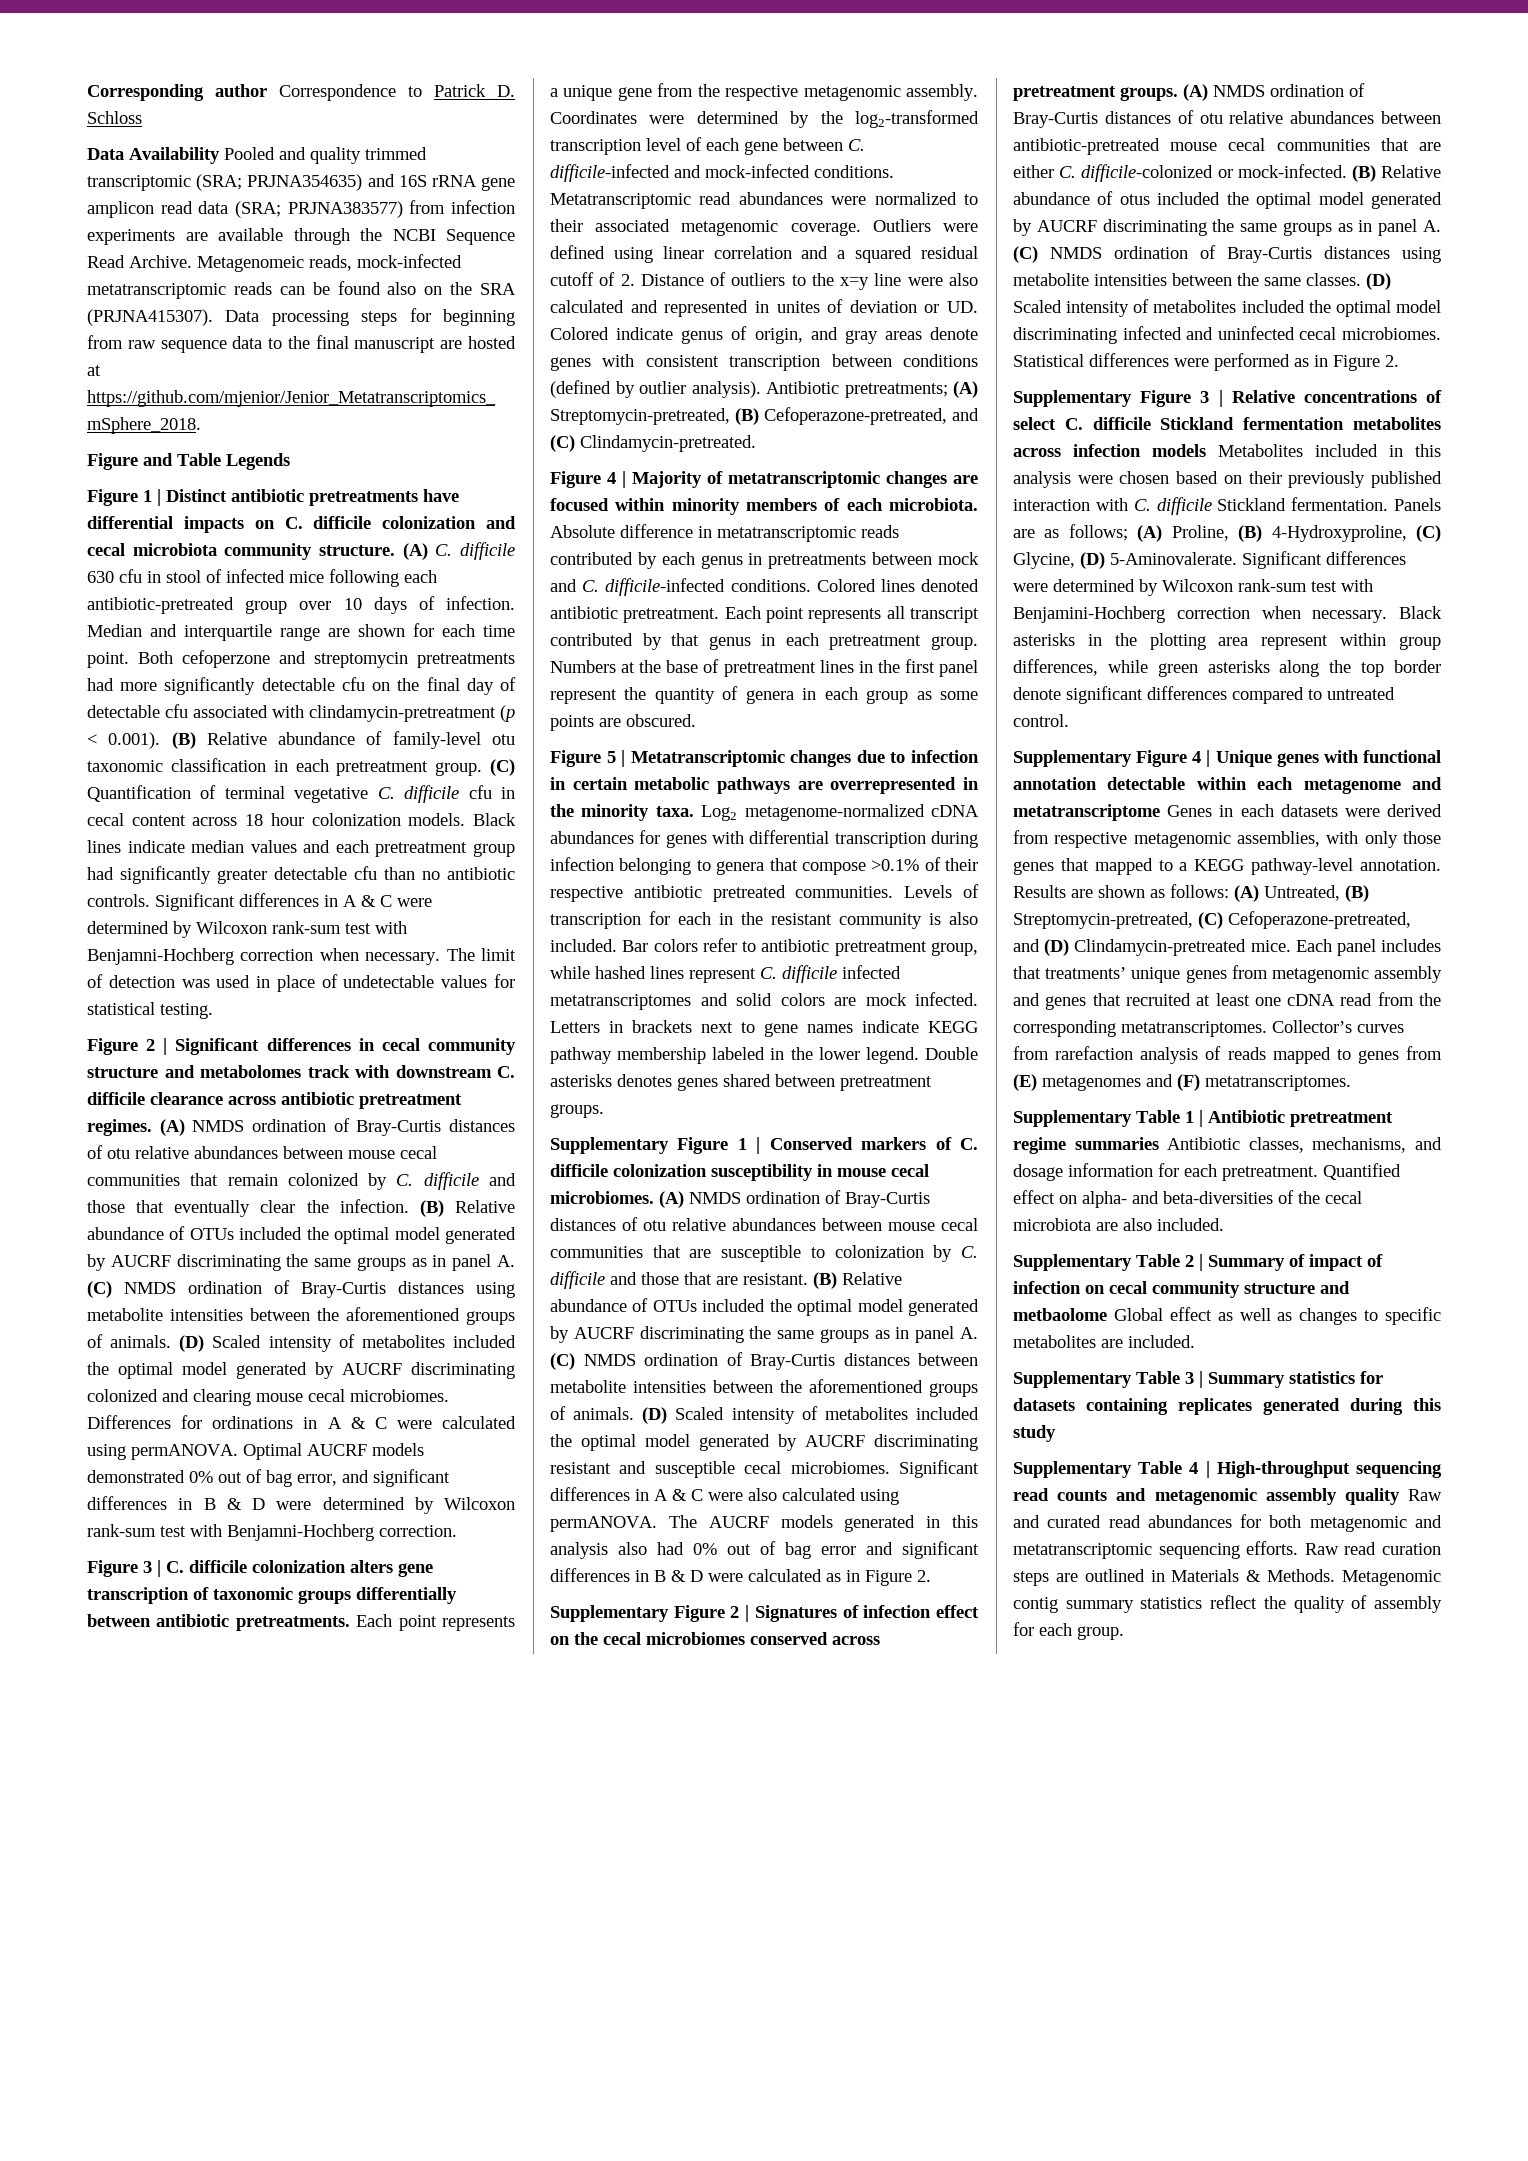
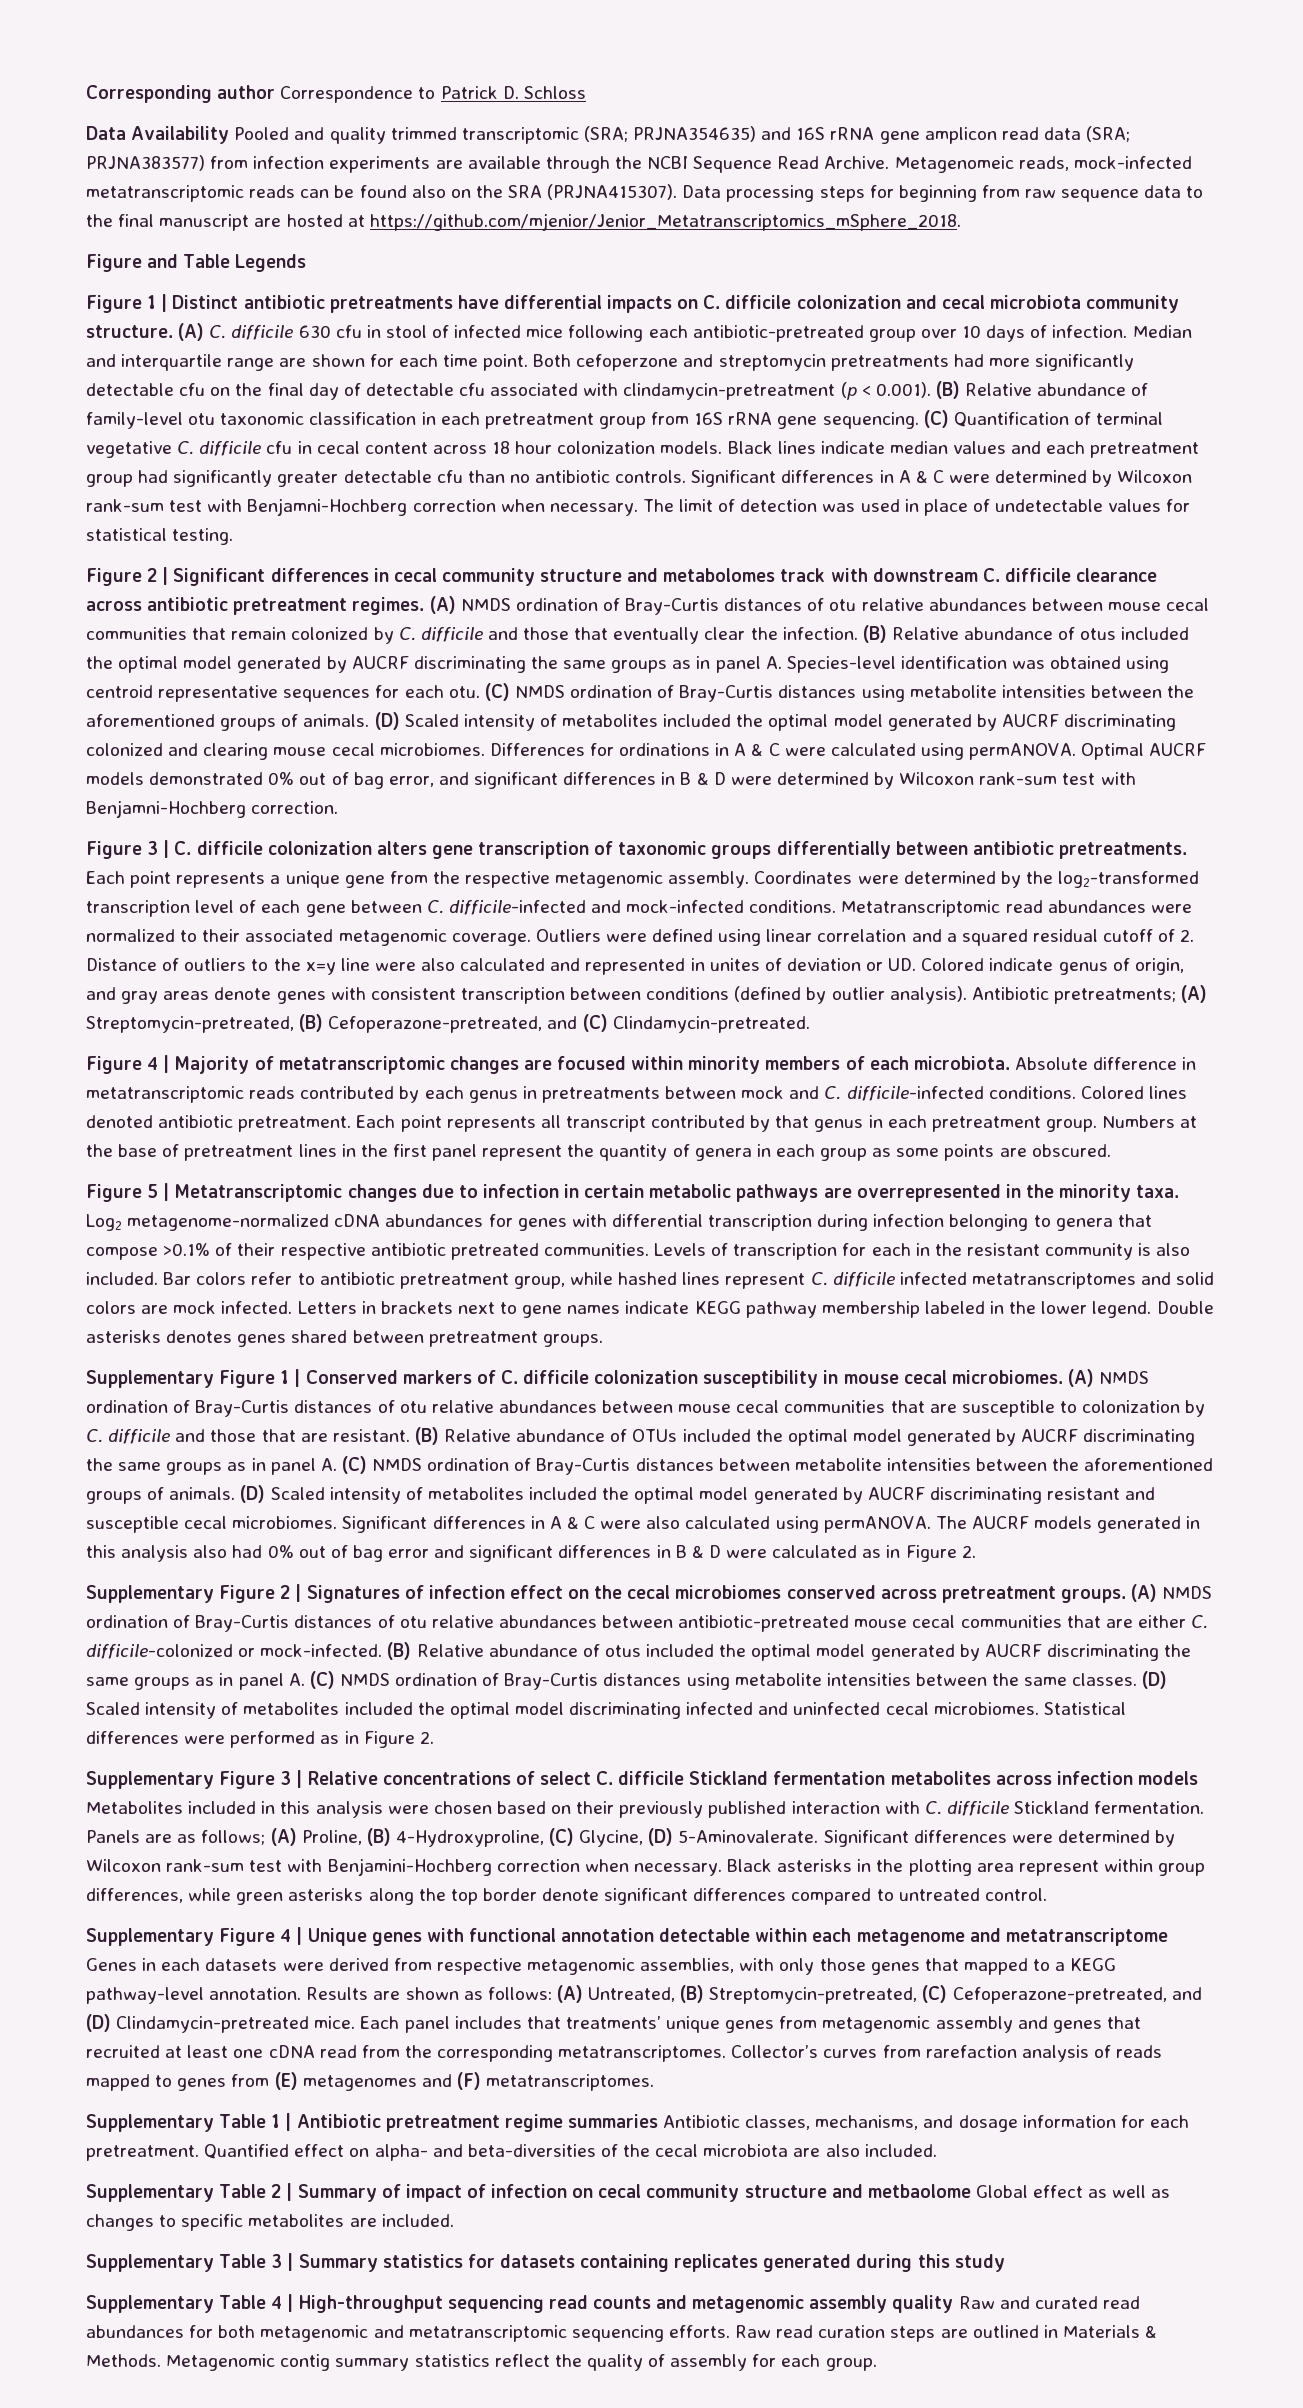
- Both cefoperzone and streptomycin pretreatments had more significantly detectable cfu on the final day of detectable cfu associated with clindamycin-pretreatment (p < 0.001). (B) Relative abundance of family-level otu taxonomic classification in each pretreatment group.
+ Both cefoperzone and streptomycin pretreatments had more significantly detectable cfu on the final day of detectable cfu associated with clindamycin-pretreatment (p < 0.001). (B) Relative abundance of family-level otu taxonomic classification in each pretreatment group from 16S rRNA gene sequencing.
- (B) Relative abundance of OTUs included the optimal model generated by AUCRF discriminating the same groups as in panel A. (C) NMDS ordination of Bray-Curtis distances using metabolite intensities between the aforementioned groups of animals.
+ (B) Relative abundance of otus included the optimal model generated by AUCRF discriminating the same groups as in panel A. Species-level identification was obtained using centroid representative sequences for each otu. (C) NMDS ordination of Bray-Curtis distances using metabolite intensities between the aforementioned groups of animals.

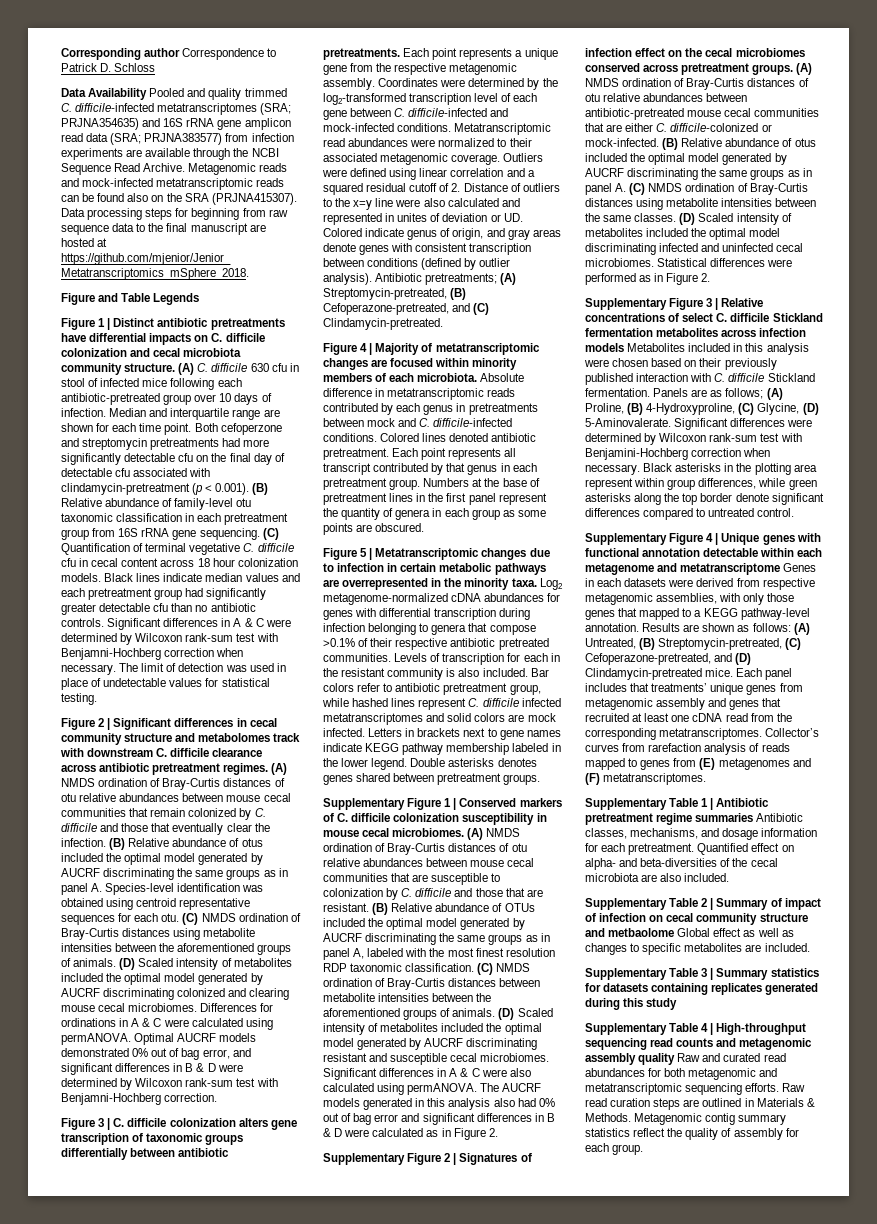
- Data Availability Pooled and quality trimmed transcriptomic (SRA; PRJNA354635) and 16S rRNA gene amplicon read data (SRA; PRJNA383577) from infection experiments are available through the NCBI Sequence Read Archive.
+ Data Availability Pooled and quality trimmed C. difficile-infected metatranscriptomes (SRA; PRJNA354635) and 16S rRNA gene amplicon read data (SRA; PRJNA383577) from infection experiments are available through the NCBI Sequence Read Archive.
- Metagenomeic reads, mock-infected metatranscriptomic reads can be found also on the SRA (PRJNA415307).
+ Metagenomic reads and mock-infected metatranscriptomic reads can be found also on the SRA (PRJNA415307).
- (B) Relative abundance of OTUs included the optimal model generated by AUCRF discriminating the same groups as in panel A. (C) NMDS ordination of Bray-Curtis distances between metabolite intensities between the aforementioned groups of animals.
+ (B) Relative abundance of OTUs included the optimal model generated by AUCRF discriminating the same groups as in panel A, labeled with the most finest resolution RDP taxonomic classification. (C) NMDS ordination of Bray-Curtis distances between metabolite intensities between the aforementioned groups of animals.

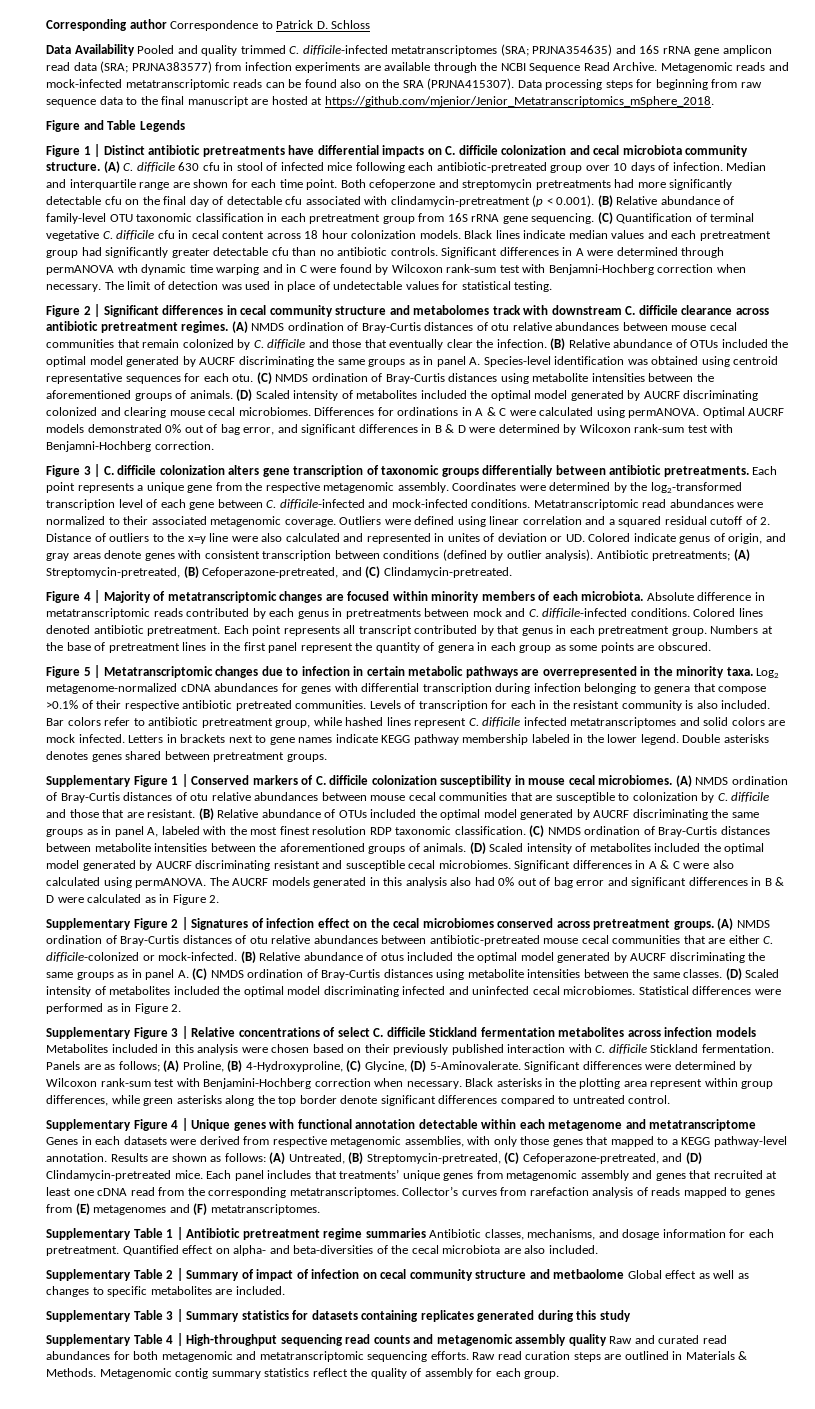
- Both cefoperzone and streptomycin pretreatments had more significantly detectable cfu on the final day of detectable cfu associated with clindamycin-pretreatment (p < 0.001). (B) Relative abundance of family-level otu taxonomic classification in each pretreatment group from 16S rRNA gene sequencing.
+ Both cefoperzone and streptomycin pretreatments had more significantly detectable cfu on the final day of detectable cfu associated with clindamycin-pretreatment (p < 0.001). (B) Relative abundance of family-level OTU taxonomic classification in each pretreatment group from 16S rRNA gene sequencing.
- Significant differences in A & C were determined by Wilcoxon rank-sum test with Benjamni-Hochberg correction when necessary.
+ Significant differences in A were determined through permANOVA wth dynamic time warping and in C were found by Wilcoxon rank-sum test with Benjamni-Hochberg correction when necessary.
- (B) Relative abundance of otus included the optimal model generated by AUCRF discriminating the same groups as in panel A. Species-level identification was obtained using centroid representative sequences for each otu.
+ (B) Relative abundance of OTUs included the optimal model generated by AUCRF discriminating the same groups as in panel A. Species-level identification was obtained using centroid representative sequences for each otu.

